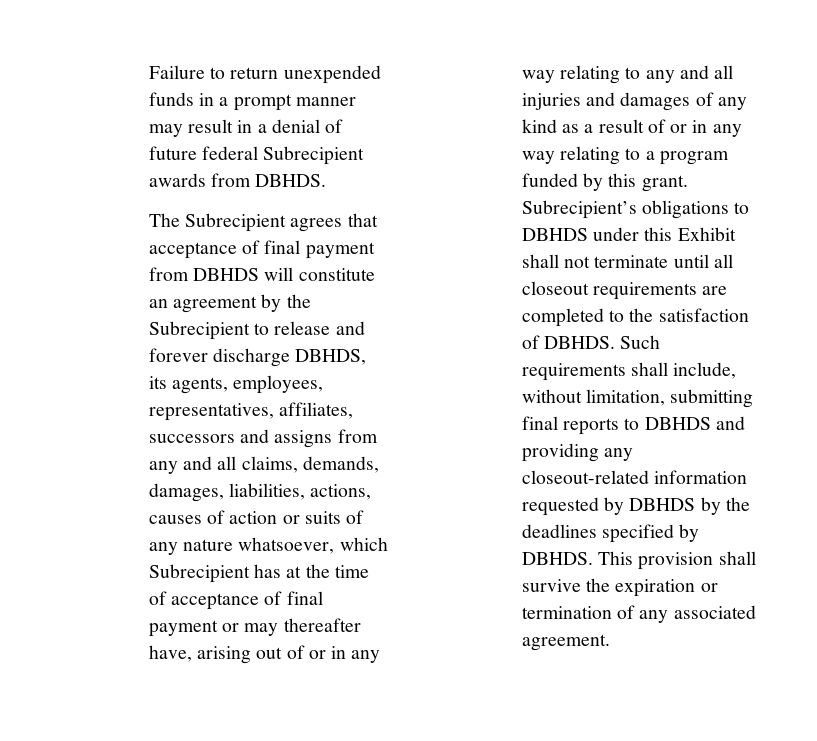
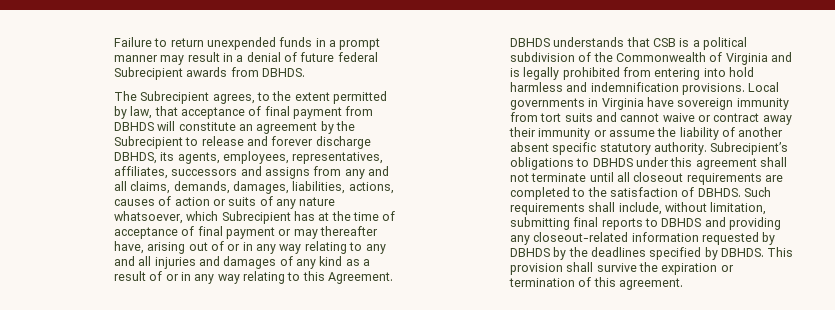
- The Subrecipient agrees that acceptance of final payment from DBHDS will constitute an agreement by the Subrecipient to release and forever discharge DBHDS, its agents, employees, representatives, affiliates, successors and assigns from any and all claims, demands, damages, liabilities, actions, causes of action or suits of any nature whatsoever, which Subrecipient has at the time of acceptance of final payment or may thereafter have, arising out of or in any way relating to any and all injuries and damages of any kind as a result of or in any way relating to a program funded by this grant.
+ The Subrecipient agrees, to the extent permitted by law, that acceptance of final payment from DBHDS will constitute an agreement by the Subrecipient to release and forever discharge DBHDS, its agents, employees, representatives, affiliates, successors and assigns from any and all claims, demands, damages, liabilities, actions, causes of action or suits of any nature whatsoever, which Subrecipient has at the time of acceptance of final payment or may thereafter have, arising out of or in any way relating to any and all injuries and damages of any kind as a result of or in any way relating to this Agreement. DBHDS understands that CSB is a political subdivision of the Commonwealth of Virginia and is legally prohibited from entering into hold harmless and indemnification provisions. Local governments in Virginia have sovereign immunity from tort suits and cannot waive or contract away their immunity or assume the liability of another absent specific statutory authority.
- Subrecipient’s obligations to DBHDS under this Exhibit shall not terminate until all closeout requirements are completed to the satisfaction of DBHDS.
+ Subrecipient’s obligations to DBHDS under this agreement shall not terminate until all closeout requirements are completed to the satisfaction of DBHDS.
- This provision shall survive the expiration or termination of any associated agreement.
+ This provision shall survive the expiration or termination of this agreement.

